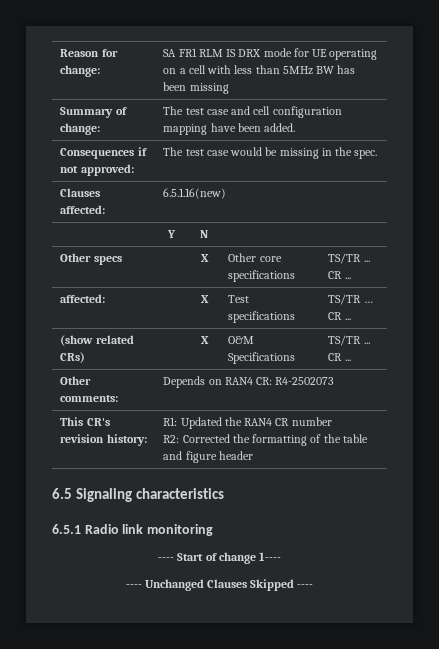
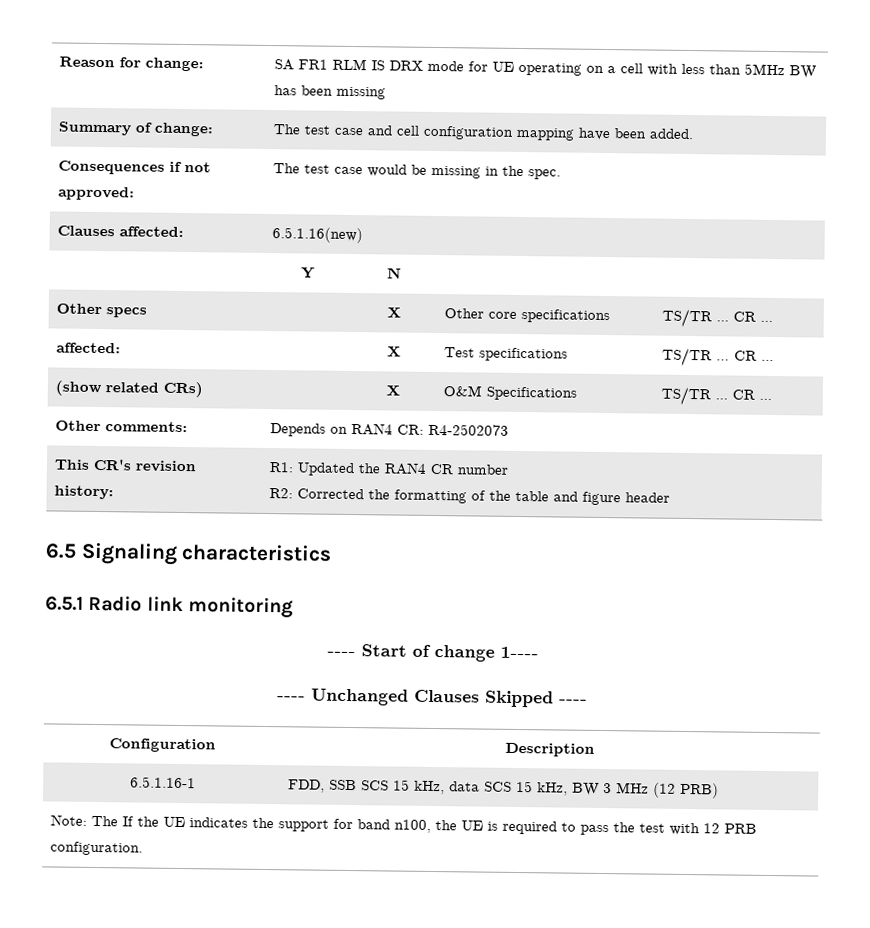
+ Configuration | Description
+ 6.5.1.16-1 | FDD, SSB SCS 15 kHz, data SCS 15 kHz, BW 3 MHz (12 PRB)
+ Note: The If the UE indicates the support for band n100, the UE is required to pass the test with 12 PRB configuration.

